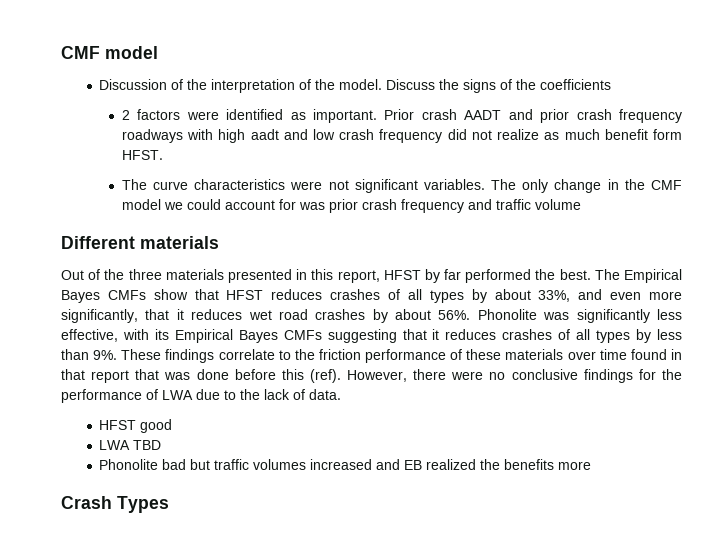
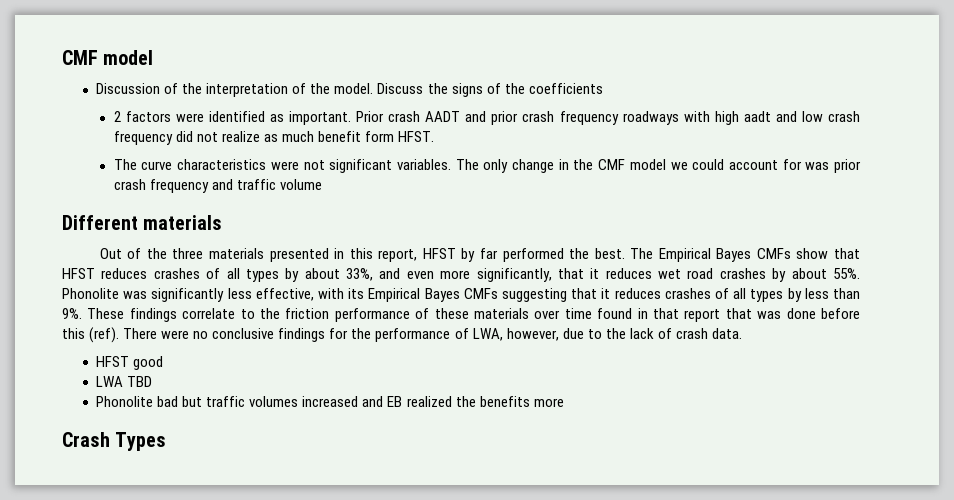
- The Empirical Bayes CMFs show that HFST reduces crashes of all types by about 33%, and even more significantly, that it reduces wet road crashes by about 56%.
+ The Empirical Bayes CMFs show that HFST reduces crashes of all types by about 33%, and even more significantly, that it reduces wet road crashes by about 55%.
- However, there were no conclusive findings for the performance of LWA due to the lack of data.
+ There were no conclusive findings for the performance of LWA, however, due to the lack of crash data.

